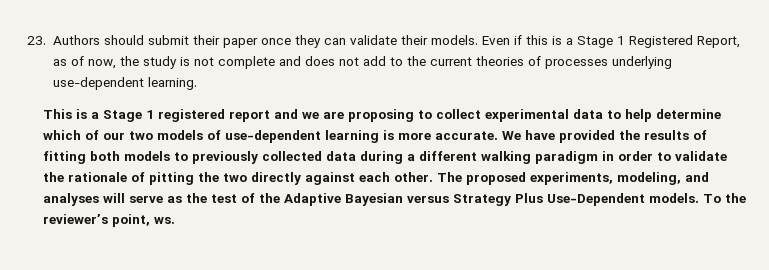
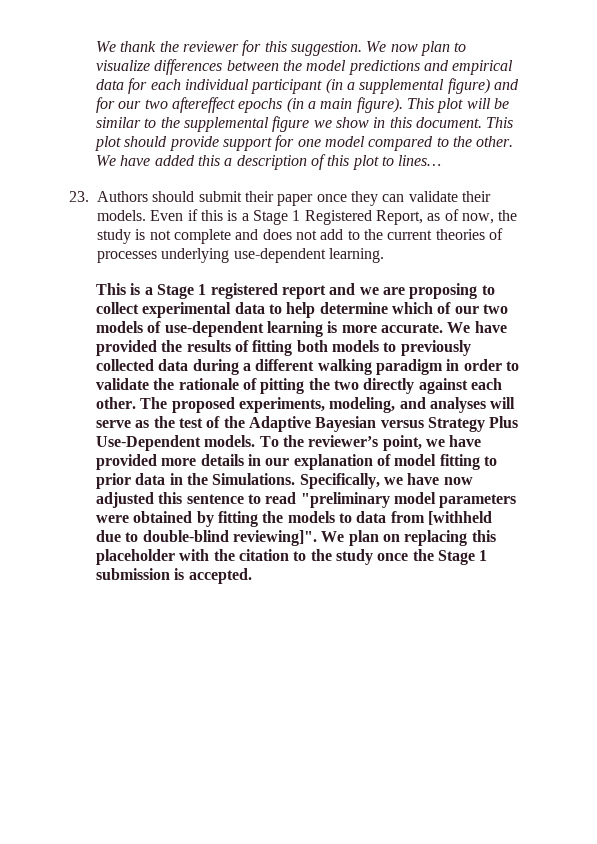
+ We thank the reviewer for this suggestion. We now plan to visualize differences between the model predictions and empirical data for each individual participant (in a supplemental figure) and for our two aftereffect epochs (in a main figure). This plot will be similar to the supplemental figure we show in this document. This plot should provide support for one model compared to the other. We have added this a description of this plot to lines…
- To the reviewer’s point, ws.
+ To the reviewer’s point, we have provided more details in our explanation of model fitting to prior data in the Simulations. Specifically, we have now adjusted this sentence to read "preliminary model parameters were obtained by fitting the models to data from [withheld due to double-blind reviewing]". We plan on replacing this placeholder with the citation to the study once the Stage 1 submission is accepted.

